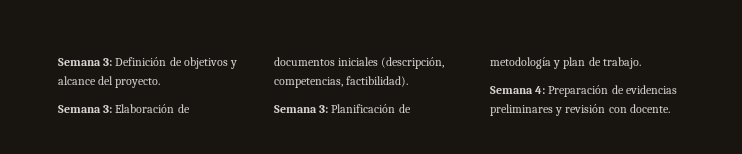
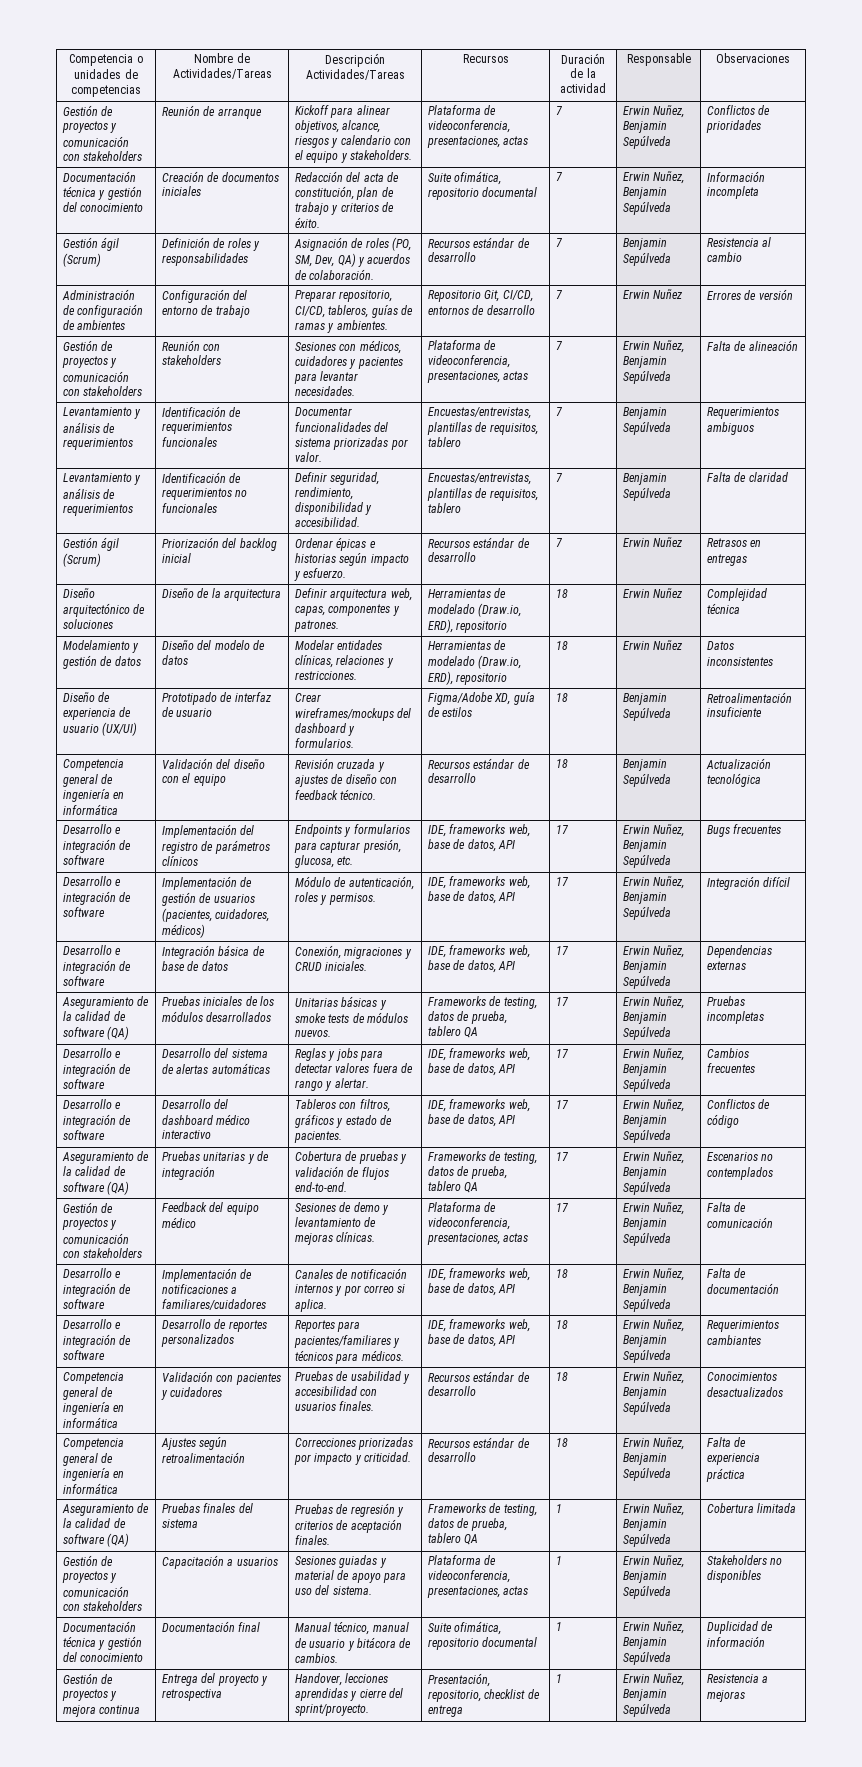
- Semana 3: Definición de objetivos y alcance del proyecto.
- Semana 3: Elaboración de documentos iniciales (descripción, competencias, factibilidad).
- Semana 3: Planificación de metodología y plan de trabajo.
- Semana 4: Preparación de evidencias preliminares y revisión con docente.
+ Competencia o unidades de competencias | Nombre de Actividades/Tareas | Descripción Actividades/Tareas | Recursos | Duración de la actividad | Responsable | Observaciones
+ Gestión de proyectos y comunicación con stakeholders | Reunión de arranque | Kickoff para alinear objetivos, alcance, riesgos y calendario con el equipo y stakeholders. | Plataforma de videoconferencia, presentaciones, actas | 7 | Erwin Nuñez, Benjamin Sepúlveda | Conflictos de prioridades
+ Documentación técnica y gestión del conocimiento | Creación de documentos iniciales | Redacción del acta de constitución, plan de trabajo y criterios de éxito. | Suite ofimática, repositorio documental | 7 | Erwin Nuñez, Benjamin Sepúlveda | Información incompleta
+ Gestión ágil (Scrum) | Definición de roles y responsabilidades | Asignación de roles (PO, SM, Dev, QA) y acuerdos de colaboración. | Recursos estándar de desarrollo | 7 | Benjamin Sepúlveda | Resistencia al cambio
+ Administración de configuración de ambientes | Configuración del entorno de trabajo | Preparar repositorio, CI/CD, tableros, guías de ramas y ambientes. | Repositorio Git, CI/CD, entornos de desarrollo | 7 | Erwin Nuñez | Errores de versión
+ Gestión de proyectos y comunicación con stakeholders | Reunión con stakeholders | Sesiones con médicos, cuidadores y pacientes para levantar necesidades. | Plataforma de videoconferencia, presentaciones, actas | 7 | Erwin Nuñez, Benjamin Sepúlveda | Falta de alineación
+ Levantamiento y análisis de requerimientos | Identificación de requerimientos funcionales | Documentar funcionalidades del sistema priorizadas por valor. | Encuestas/entrevistas, plantillas de requisitos, tablero | 7 | Benjamin Sepúlveda | Requerimientos ambiguos
+ Levantamiento y análisis de requerimientos | Identificación de requerimientos no funcionales | Definir seguridad, rendimiento, disponibilidad y accesibilidad. | Encuestas/entrevistas, plantillas de requisitos, tablero | 7 | Benjamin Sepúlveda | Falta de claridad
+ Gestión ágil (Scrum) | Priorización del backlog inicial | Ordenar épicas e historias según impacto y esfuerzo. | Recursos estándar de desarrollo | 7 | Erwin Nuñez | Retrasos en entregas
+ Diseño arquitectónico de soluciones | Diseño de la arquitectura | Definir arquitectura web, capas, componentes y patrones. | Herramientas de modelado (Draw.io, ERD), repositorio | 18 | Erwin Nuñez | Complejidad técnica
+ Modelamiento y gestión de datos | Diseño del modelo de datos | Modelar entidades clínicas, relaciones y restricciones. | Herramientas de modelado (Draw.io, ERD), repositorio | 18 | Erwin Nuñez | Datos inconsistentes
+ Diseño de experiencia de usuario (UX/UI) | Prototipado de interfaz de usuario | Crear wireframes/mockups del dashboard y formularios. | Figma/Adobe XD, guía de estilos | 18 | Benjamin Sepúlveda | Retroalimentación insuficiente
+ Competencia general de ingeniería en informática | Validación del diseño con el equipo | Revisión cruzada y ajustes de diseño con feedback técnico. | Recursos estándar de desarrollo | 18 | Benjamin Sepúlveda | Actualización tecnológica
+ Desarrollo e integración de software | Implementación del registro de parámetros clínicos | Endpoints y formularios para capturar presión, glucosa, etc. | IDE, frameworks web, base de datos, API | 17 | Erwin Nuñez, Benjamin Sepúlveda | Bugs frecuentes
+ Desarrollo e integración de software | Implementación de gestión de usuarios (pacientes, cuidadores, médicos) | Módulo de autenticación, roles y permisos. | IDE, frameworks web, base de datos, API | 17 | Erwin Nuñez, Benjamin Sepúlveda | Integración difícil
+ Desarrollo e integración de software | Integración básica de base de datos | Conexión, migraciones y CRUD iniciales. | IDE, frameworks web, base de datos, API | 17 | Erwin Nuñez, Benjamin Sepúlveda | Dependencias externas
+ Aseguramiento de la calidad de software (QA) | Pruebas iniciales de los módulos desarrollados | Unitarias básicas y smoke tests de módulos nuevos. | Frameworks de testing, datos de prueba, tablero QA | 17 | Erwin Nuñez, Benjamin Sepúlveda | Pruebas incompletas
+ Desarrollo e integración de software | Desarrollo del sistema de alertas automáticas | Reglas y jobs para detectar valores fuera de rango y alertar. | IDE, frameworks web, base de datos, API | 17 | Erwin Nuñez, Benjamin Sepúlveda | Cambios frecuentes
+ Desarrollo e integración de software | Desarrollo del dashboard médico interactivo | Tableros con filtros, gráficos y estado de pacientes. | IDE, frameworks web, base de datos, API | 17 | Erwin Nuñez, Benjamin Sepúlveda | Conflictos de código
+ Aseguramiento de la calidad de software (QA) | Pruebas unitarias y de integración | Cobertura de pruebas y validación de flujos end-to-end. | Frameworks de testing, datos de prueba, tablero QA | 17 | Erwin Nuñez, Benjamin Sepúlveda | Escenarios no contemplados
+ Gestión de proyectos y comunicación con stakeholders | Feedback del equipo médico | Sesiones de demo y levantamiento de mejoras clínicas. | Plataforma de videoconferencia, presentaciones, actas | 17 | Erwin Nuñez, Benjamin Sepúlveda | Falta de comunicación
+ Desarrollo e integración de software | Implementación de notificaciones a familiares/cuidadores | Canales de notificación internos y por correo si aplica. | IDE, frameworks web, base de datos, API | 18 | Erwin Nuñez, Benjamin Sepúlveda | Falta de documentación
+ Desarrollo e integración de software | Desarrollo de reportes personalizados | Reportes para pacientes/familiares y técnicos para médicos. | IDE, frameworks web, base de datos, API | 18 | Erwin Nuñez, Benjamin Sepúlveda | Requerimientos cambiantes
+ Competencia general de ingeniería en informática | Validación con pacientes y cuidadores | Pruebas de usabilidad y accesibilidad con usuarios finales. | Recursos estándar de desarrollo | 18 | Erwin Nuñez, Benjamin Sepúlveda | Conocimientos desactualizados
+ Competencia general de ingeniería en informática | Ajustes según retroalimentación | Correcciones priorizadas por impacto y criticidad. | Recursos estándar de desarrollo | 18 | Erwin Nuñez, Benjamin Sepúlveda | Falta de experiencia práctica
+ Aseguramiento de la calidad de software (QA) | Pruebas finales del sistema | Pruebas de regresión y criterios de aceptación finales. | Frameworks de testing, datos de prueba, tablero QA | 1 | Erwin Nuñez, Benjamin Sepúlveda | Cobertura limitada
+ Gestión de proyectos y comunicación con stakeholders | Capacitación a usuarios | Sesiones guiadas y material de apoyo para uso del sistema. | Plataforma de videoconferencia, presentaciones, actas | 1 | Erwin Nuñez, Benjamin Sepúlveda | Stakeholders no disponibles
+ Documentación técnica y gestión del conocimiento | Documentación final | Manual técnico, manual de usuario y bitácora de cambios. | Suite ofimática, repositorio documental | 1 | Erwin Nuñez, Benjamin Sepúlveda | Duplicidad de información
+ Gestión de proyectos y mejora continua | Entrega del proyecto y retrospectiva | Handover, lecciones aprendidas y cierre del sprint/proyecto. | Presentación, repositorio, checklist de entrega | 1 | Erwin Nuñez, Benjamin Sepúlveda | Resistencia a mejoras

